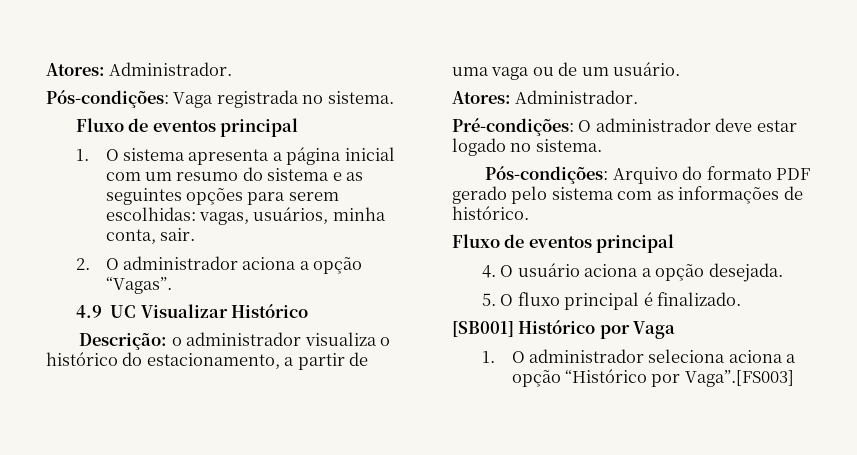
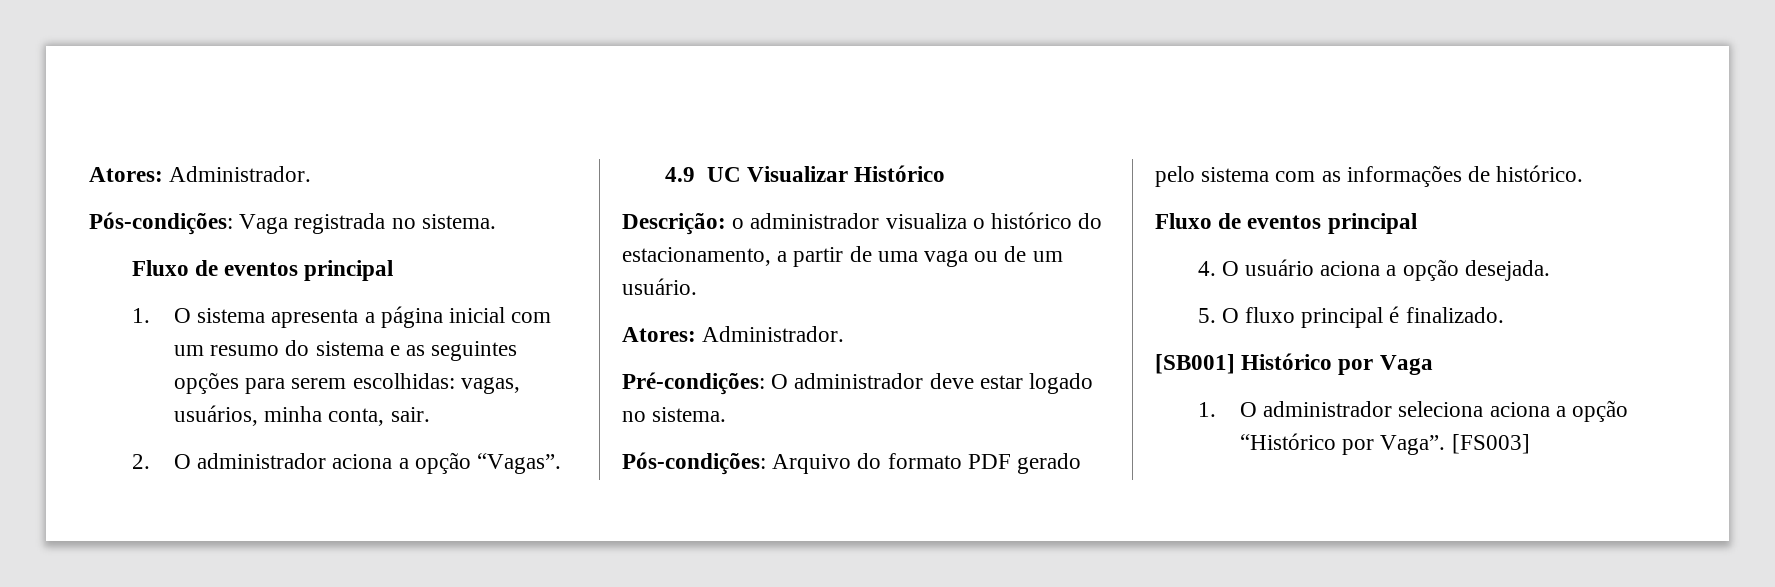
- 1. O administrador seleciona aciona a opção “Histórico por Vaga”.[FS003]
+ 1. O administrador seleciona aciona a opção “Histórico por Vaga”. [FS003]

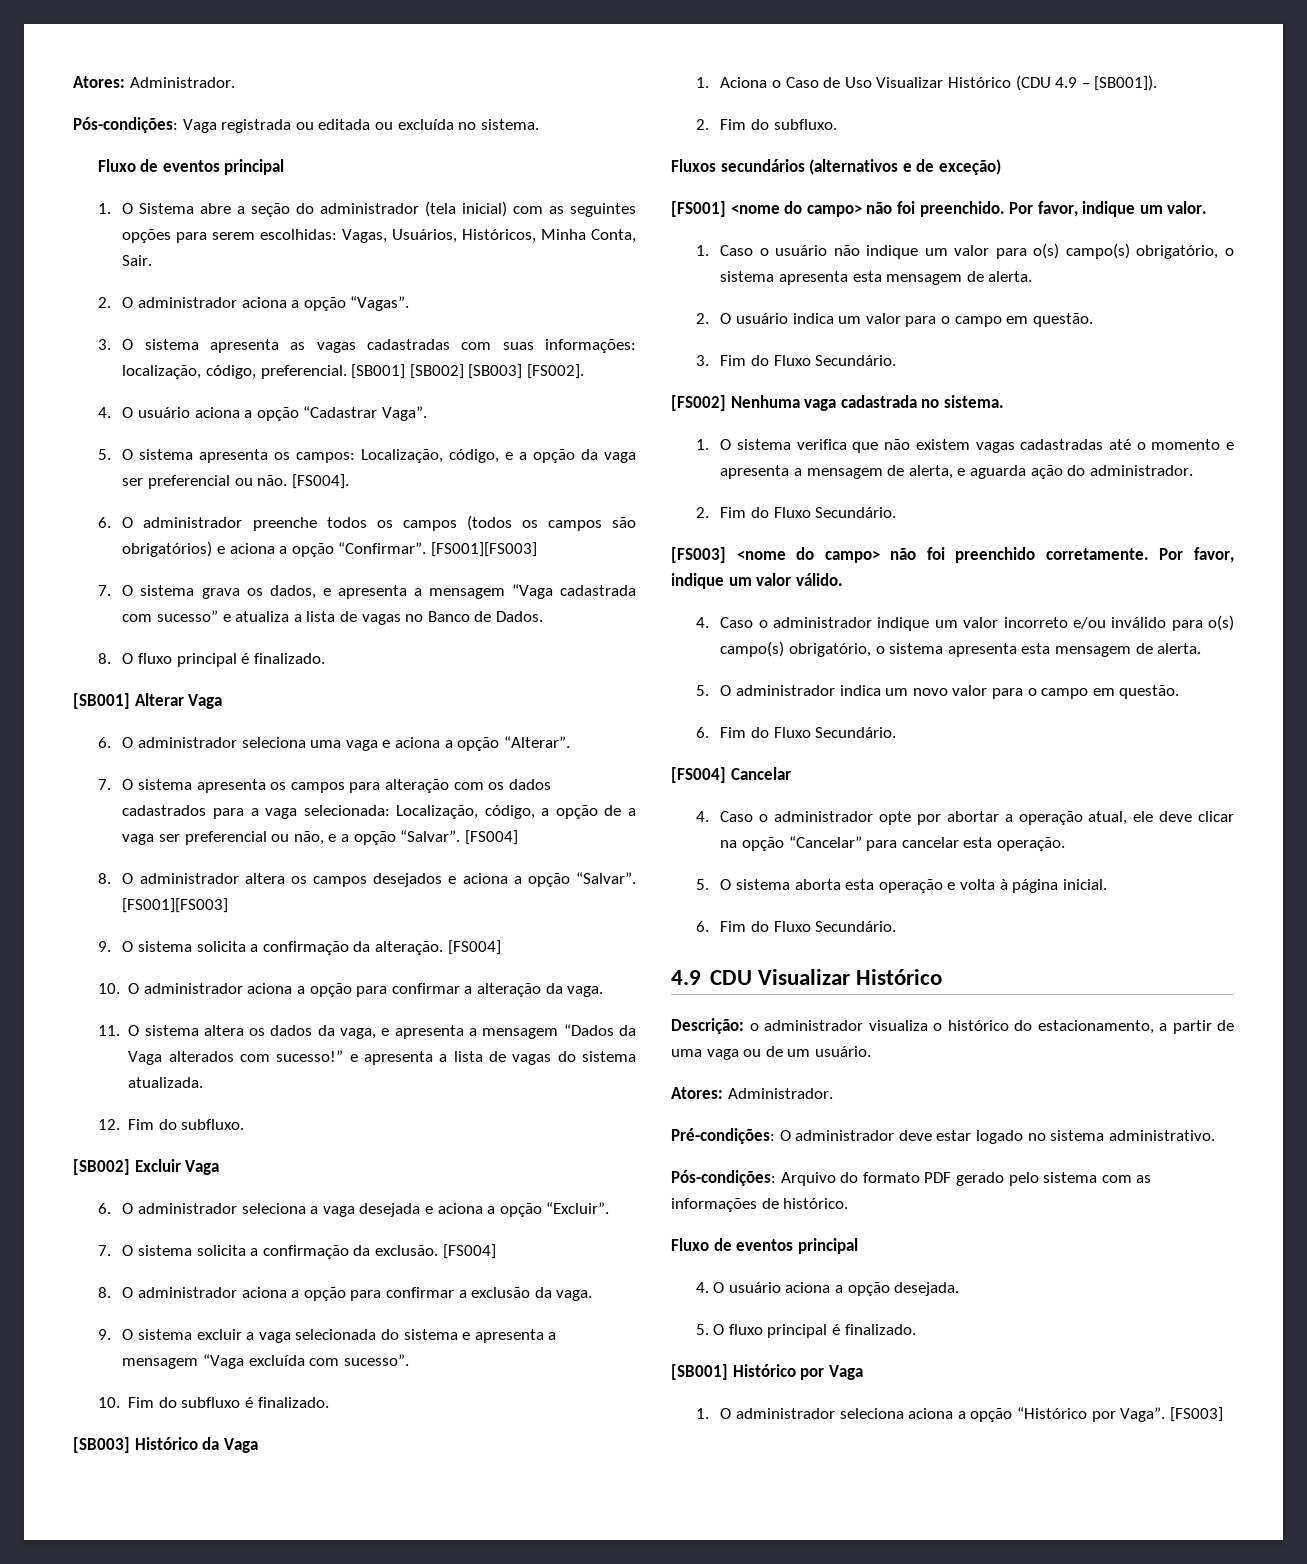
- Pós-condições: Vaga registrada no sistema.
+ Pós-condições: Vaga registrada ou editada ou excluída no sistema.
- 1. O sistema apresenta a página inicial com um resumo do sistema e as seguintes opções para serem escolhidas: vagas, usuários, minha conta, sair.
+ 1. O Sistema abre a seção do administrador (tela inicial) com as seguintes opções para serem escolhidas: Vagas, Usuários, Históricos, Minha Conta, Sair.
- 4.9 UC Visualizar Histórico
+ 3. O sistema apresenta as vagas cadastradas com suas informações: localização, código, preferencial. [SB001] [SB002] [SB003] [FS002].
+ 4. O usuário aciona a opção “Cadastrar Vaga”.
+ 5. O sistema apresenta os campos: Localização, código, e a opção da vaga ser preferencial ou não. [FS004].
+ 6. O administrador preenche todos os campos (todos os campos são obrigatórios) e aciona a opção “Confirmar”. [FS001][FS003]
+ 7. O sistema grava os dados, e apresenta a mensagem “Vaga cadastrada com sucesso” e atualiza a lista de vagas no Banco de Dados.
+ 8. O fluxo principal é finalizado.
+ [SB001] Alterar Vaga
+ 6. O administrador seleciona uma vaga e aciona a opção “Alterar”.
+ 7. O sistema apresenta os campos para alteração com os dados cadastrados para a vaga selecionada: Localização, código, a opção de a vaga ser preferencial ou não, e a opção “Salvar”. [FS004]
+ 8. O administrador altera os campos desejados e aciona a opção “Salvar”. [FS001][FS003]
+ 9. O sistema solicita a confirmação da alteração. [FS004]
+ 10. O administrador aciona a opção para confirmar a alteração da vaga.
+ 11. O sistema altera os dados da vaga, e apresenta a mensagem “Dados da Vaga alterados com sucesso!” e apresenta a lista de vagas do sistema atualizada.
+ 12. Fim do subfluxo.
+ [SB002] Excluir Vaga
+ 6. O administrador seleciona a vaga desejada e aciona a opção “Excluir”.
+ 7. O sistema solicita a confirmação da exclusão. [FS004]
+ 8. O administrador aciona a opção para confirmar a exclusão da vaga.
+ 9. O sistema excluir a vaga selecionada do sistema e apresenta a mensagem “Vaga excluída com sucesso”.
+ 10. Fim do subfluxo é finalizado.
+ [SB003] Histórico da Vaga
+ 1. Aciona o Caso de Uso Visualizar Histórico (CDU 4.9 – [SB001]).
+ 2. Fim do subfluxo.
+ Fluxos secundários (alternativos e de exceção)
+ [FS001] <nome do campo> não foi preenchido. Por favor, indique um valor.
+ 1. Caso o usuário não indique um valor para o(s) campo(s) obrigatório, o sistema apresenta esta mensagem de alerta.
+ 2. O usuário indica um valor para o campo em questão.
+ 3. Fim do Fluxo Secundário.
+ [FS002] Nenhuma vaga cadastrada no sistema.
+ 1. O sistema verifica que não existem vagas cadastradas até o momento e apresenta a mensagem de alerta, e aguarda ação do administrador.
+ 2. Fim do Fluxo Secundário.
+ [FS003] <nome do campo> não foi preenchido corretamente. Por favor, indique um valor válido.
+ 4. Caso o administrador indique um valor incorreto e/ou inválido para o(s) campo(s) obrigatório, o sistema apresenta esta mensagem de alerta.
+ 5. O administrador indica um novo valor para o campo em questão.
+ 6. Fim do Fluxo Secundário.
+ [FS004] Cancelar
+ 4. Caso o administrador opte por abortar a operação atual, ele deve clicar na opção “Cancelar” para cancelar esta operação.
+ 5. O sistema aborta esta operação e volta à página inicial.
+ 6. Fim do Fluxo Secundário.
+ 4.9 CDU Visualizar Histórico
- Pré-condições: O administrador deve estar logado no sistema.
+ Pré-condições: O administrador deve estar logado no sistema administrativo.

